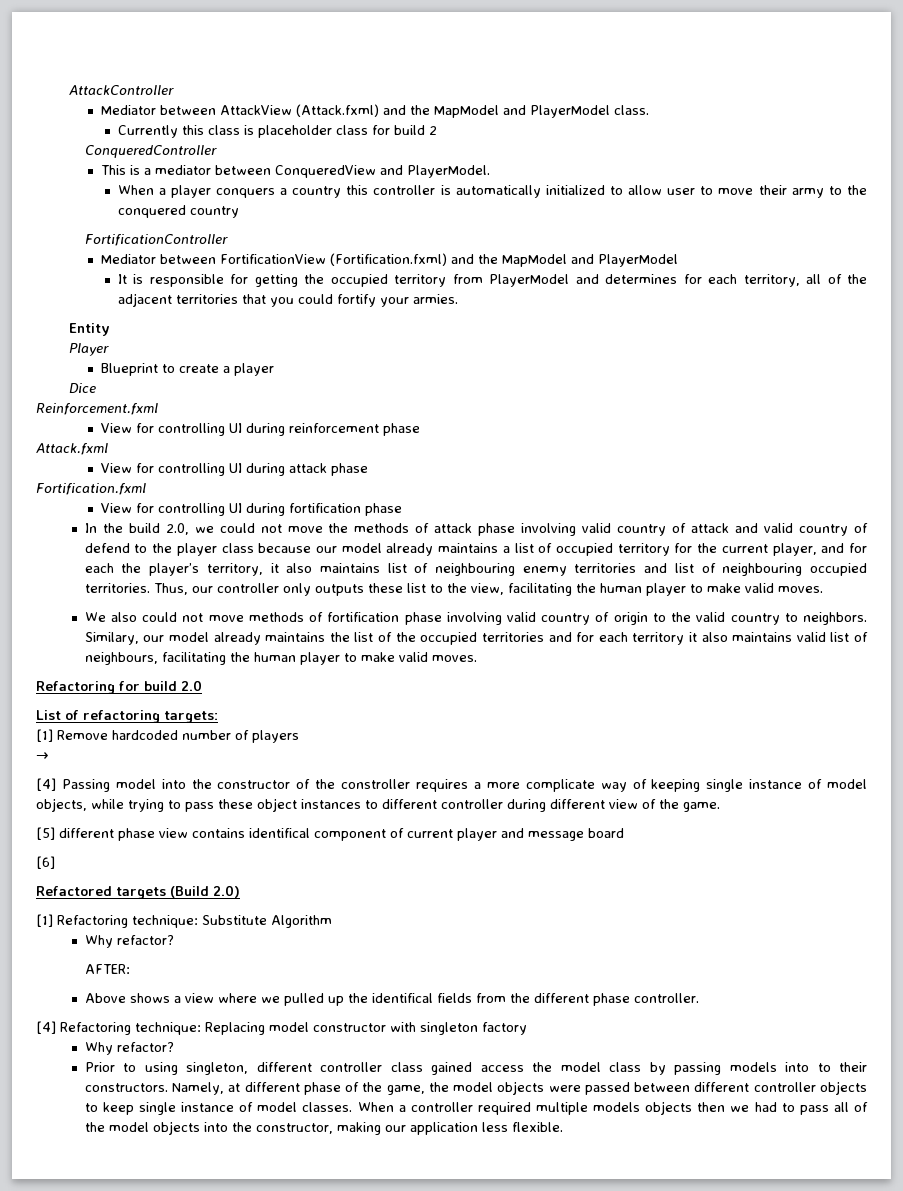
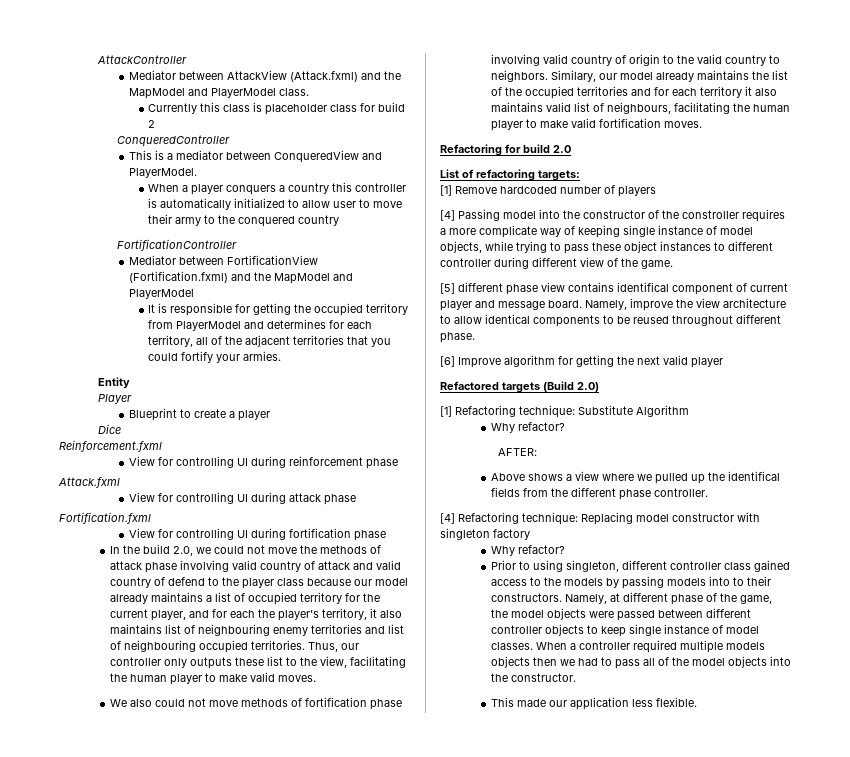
- Similary, our model already maintains the list of the occupied territories and for each territory it also maintains valid list of neighbours, facilitating the human player to make valid moves.
+ Similary, our model already maintains the list of the occupied territories and for each territory it also maintains valid list of neighbours, facilitating the human player to make valid fortification moves.
- →
- [5] different phase view contains identifical component of current player and message board
- [6]
+ [5] different phase view contains identifical component of current player and message board. Namely, improve the view architecture to allow identical components to be reused throughout different phase.
+ [6] Improve algorithm for getting the next valid player
- Prior to using singleton, different controller class gained access the model class by passing models into to their constructors.
+ Prior to using singleton, different controller class gained access to the models by passing models into to their constructors.
- When a controller required multiple models objects then we had to pass all of the model objects into the constructor, making our application less flexible.
+ When a controller required multiple models objects then we had to pass all of the model objects into the constructor.
+ This made our application less flexible.

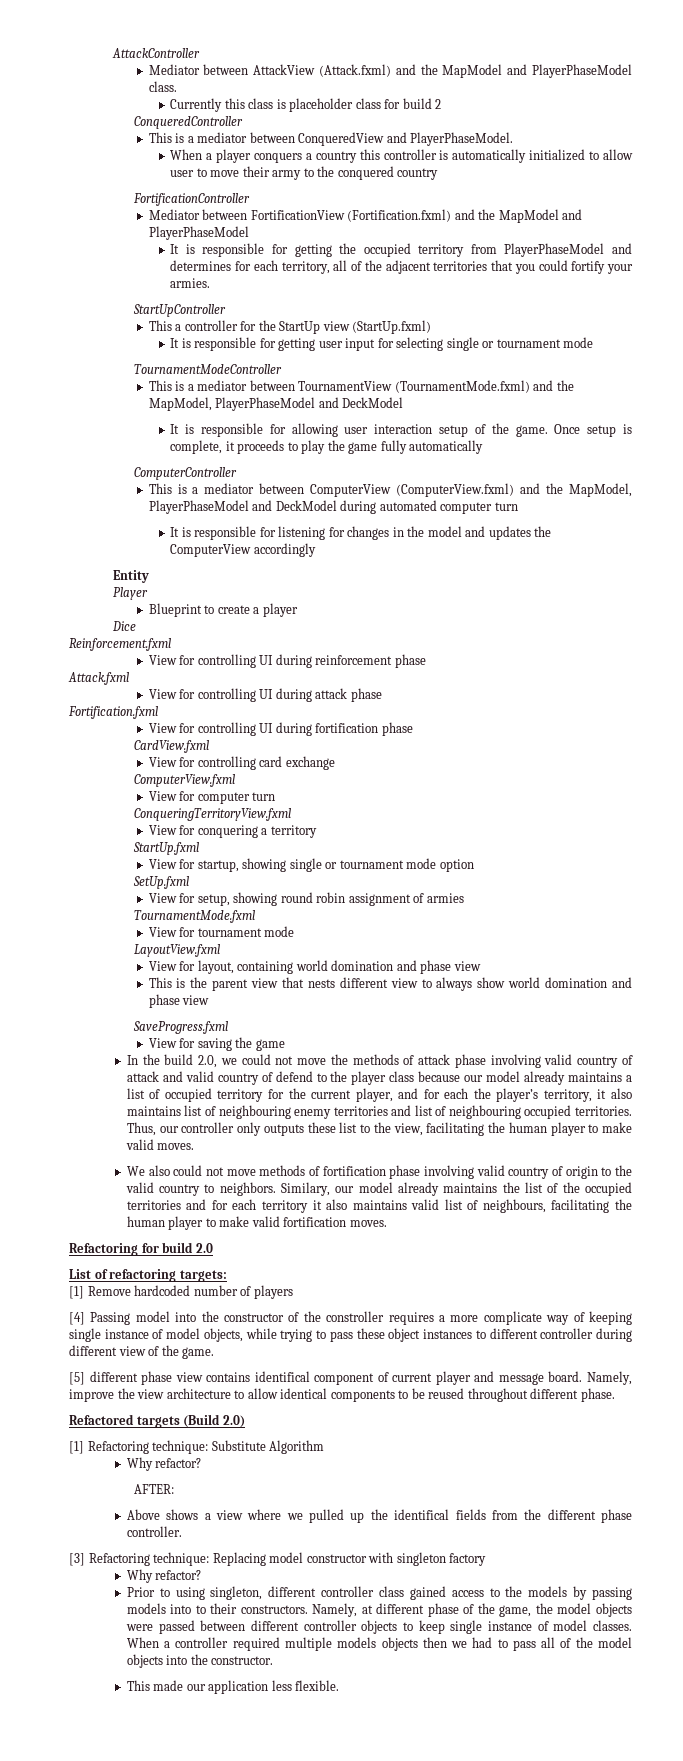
- Mediator between AttackView (Attack.fxml) and the MapModel and PlayerModel class.
+ Mediator between AttackView (Attack.fxml) and the MapModel and PlayerPhaseModel class.
- This is a mediator between ConqueredView and PlayerModel.
+ This is a mediator between ConqueredView and PlayerPhaseModel.
- Mediator between FortificationView (Fortification.fxml) and the MapModel and PlayerModel
+ Mediator between FortificationView (Fortification.fxml) and the MapModel and PlayerPhaseModel
- It is responsible for getting the occupied territory from PlayerModel and determines for each territory, all of the adjacent territories that you could fortify your armies.
+ It is responsible for getting the occupied territory from PlayerPhaseModel and determines for each territory, all of the adjacent territories that you could fortify your armies.
+ StartUpController
+ This a controller for the StartUp view (StartUp.fxml)
+ It is responsible for getting user input for selecting single or tournament mode
+ TournamentModeController
+ This is a mediator between TournamentView (TournamentMode.fxml) and the MapModel, PlayerPhaseModel and DeckModel
+ It is responsible for allowing user interaction setup of the game. Once setup is complete, it proceeds to play the game fully automatically
+ ComputerController
+ This is a mediator between ComputerView (ComputerView.fxml) and the MapModel, PlayerPhaseModel and DeckModel during automated computer turn
+ It is responsible for listening for changes in the model and updates the ComputerView accordingly
+ CardView.fxml
+ View for controlling card exchange
+ ComputerView.fxml
+ View for computer turn
+ ConqueringTerritoryView.fxml
+ View for conquering a territory
+ StartUp.fxml
+ View for startup, showing single or tournament mode option
+ SetUp.fxml
+ View for setup, showing round robin assignment of armies
+ TournamentMode.fxml
+ View for tournament mode
+ LayoutView.fxml
+ View for layout, containing world domination and phase view
+ This is the parent view that nests different view to always show world domination and phase view
+ SaveProgress.fxml
+ View for saving the game
- [6] Improve algorithm for getting the next valid player
- [4] Refactoring technique: Replacing model constructor with singleton factory
+ [3] Refactoring technique: Replacing model constructor with singleton factory

